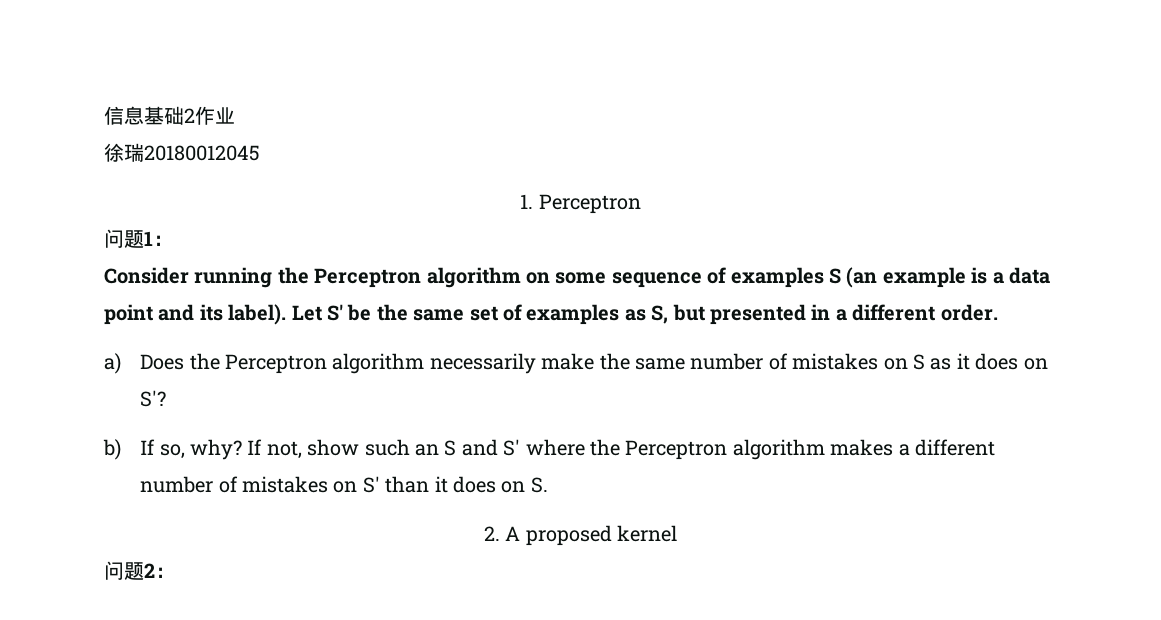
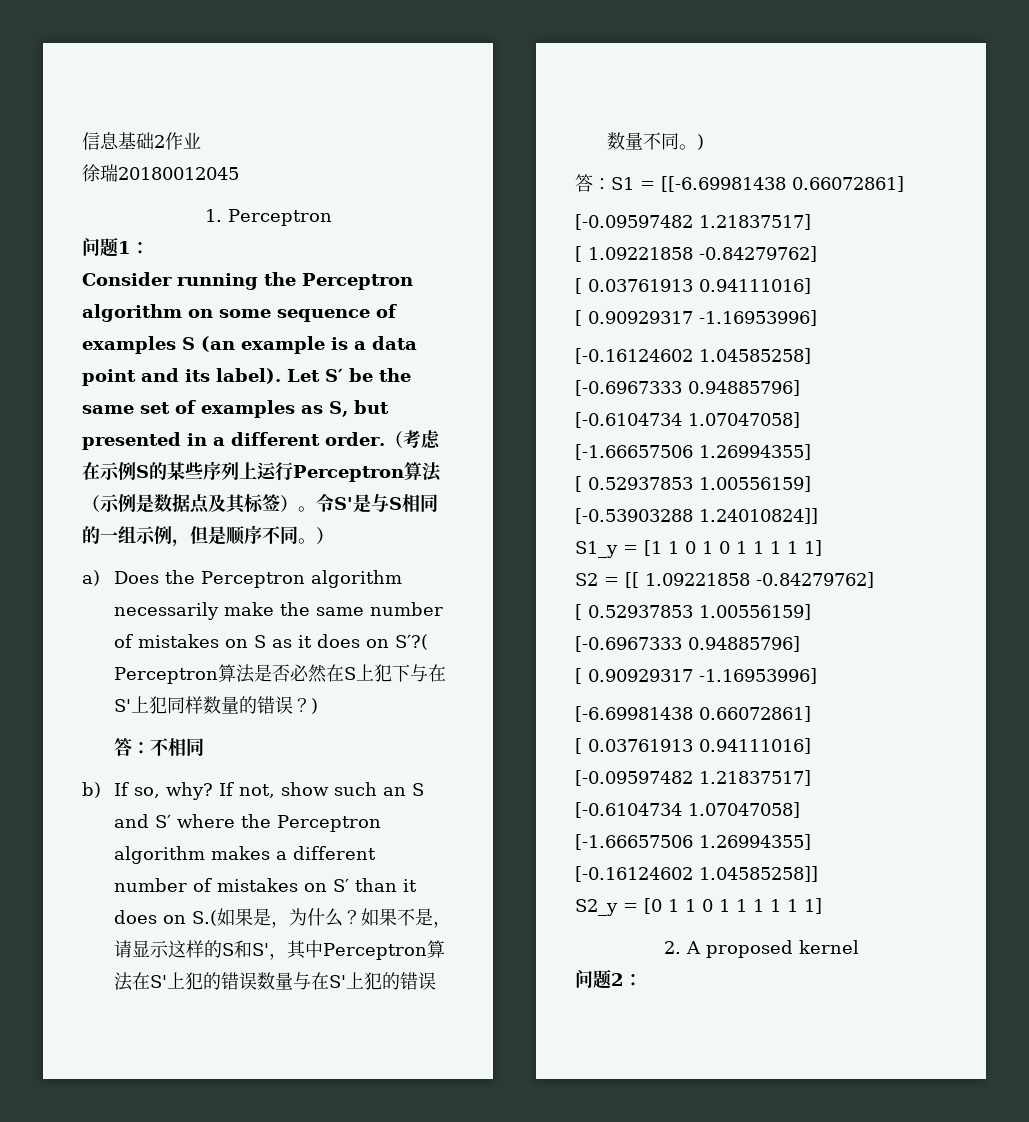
+ （考虑在示例S的某些序列上运行Perceptron算法（示例是数据点及其标签）。令S'是与S相同的一组示例，但是顺序不同。）
- a) Does the Perceptron algorithm necessarily make the same number of mistakes on S as it does on S′?
+ a) Does the Perceptron algorithm necessarily make the same number of mistakes on S as it does on S′?( Perceptron算法是否必然在S上犯下与在S'上犯同样数量的错误？)
+ 答：不相同
- If not, show such an S and S′ where the Perceptron algorithm makes a different number of mistakes on S′ than it does on S.
+ If not, show such an S and S′ where the Perceptron algorithm makes a different number of mistakes on S′ than it does on S.(如果是，为什么？如果不是，请显示这样的S和S'，其中Perceptron算法在S'上犯的错误数量与在S'上犯的错误数量不同。)
+ 答：S1 = [[-6.69981438 0.66072861]
+ [-0.09597482 1.21837517]
+ [ 1.09221858 -0.84279762]
+ [ 0.03761913 0.94111016]
+ [ 0.90929317 -1.16953996]
+ [-0.16124602 1.04585258]
+ [-0.6967333 0.94885796]
+ [-0.6104734 1.07047058]
+ [-1.66657506 1.26994355]
+ [ 0.52937853 1.00556159]
+ [-0.53903288 1.24010824]]
+ S1_y = [1 1 0 1 0 1 1 1 1 1]
+ S2 = [[ 1.09221858 -0.84279762]
+ [ 0.52937853 1.00556159]
+ [-0.6967333 0.94885796]
+ [ 0.90929317 -1.16953996]
+ [-6.69981438 0.66072861]
+ [ 0.03761913 0.94111016]
+ [-0.09597482 1.21837517]
+ [-0.6104734 1.07047058]
+ [-1.66657506 1.26994355]
+ [-0.16124602 1.04585258]]
+ S2_y = [0 1 1 0 1 1 1 1 1 1]

